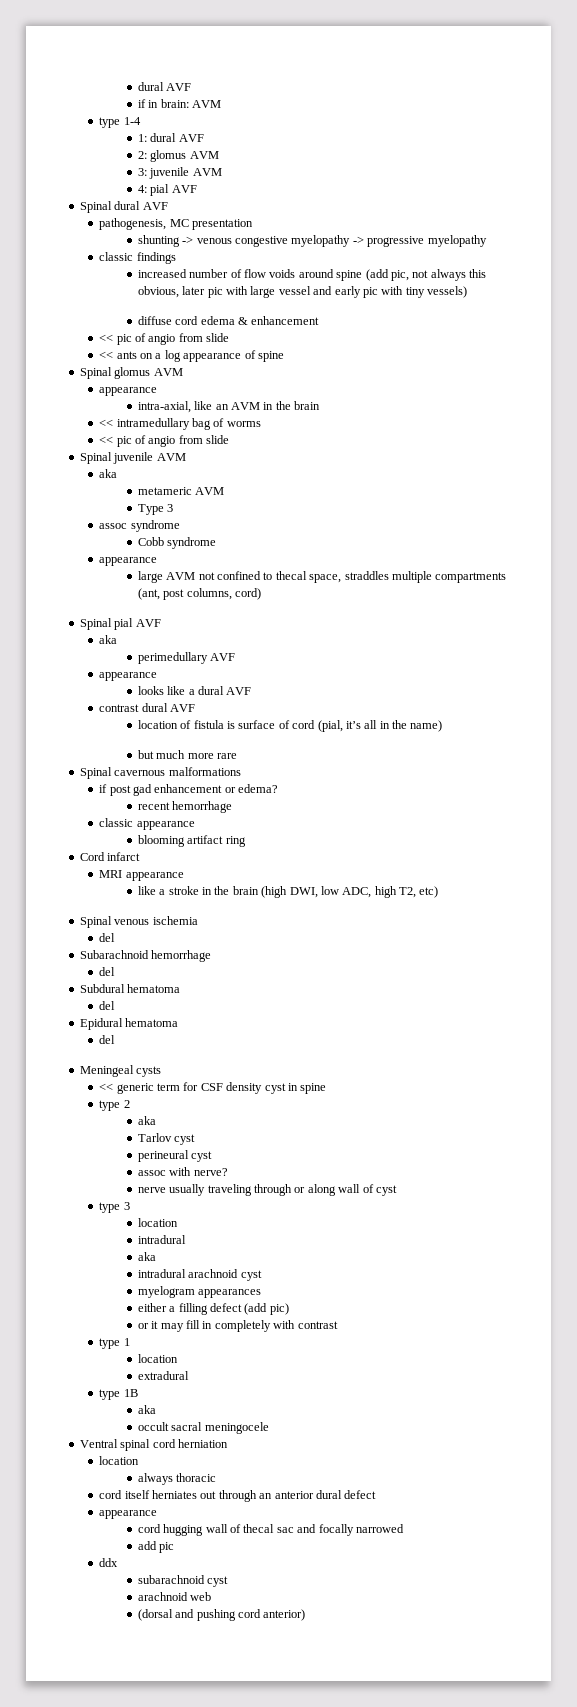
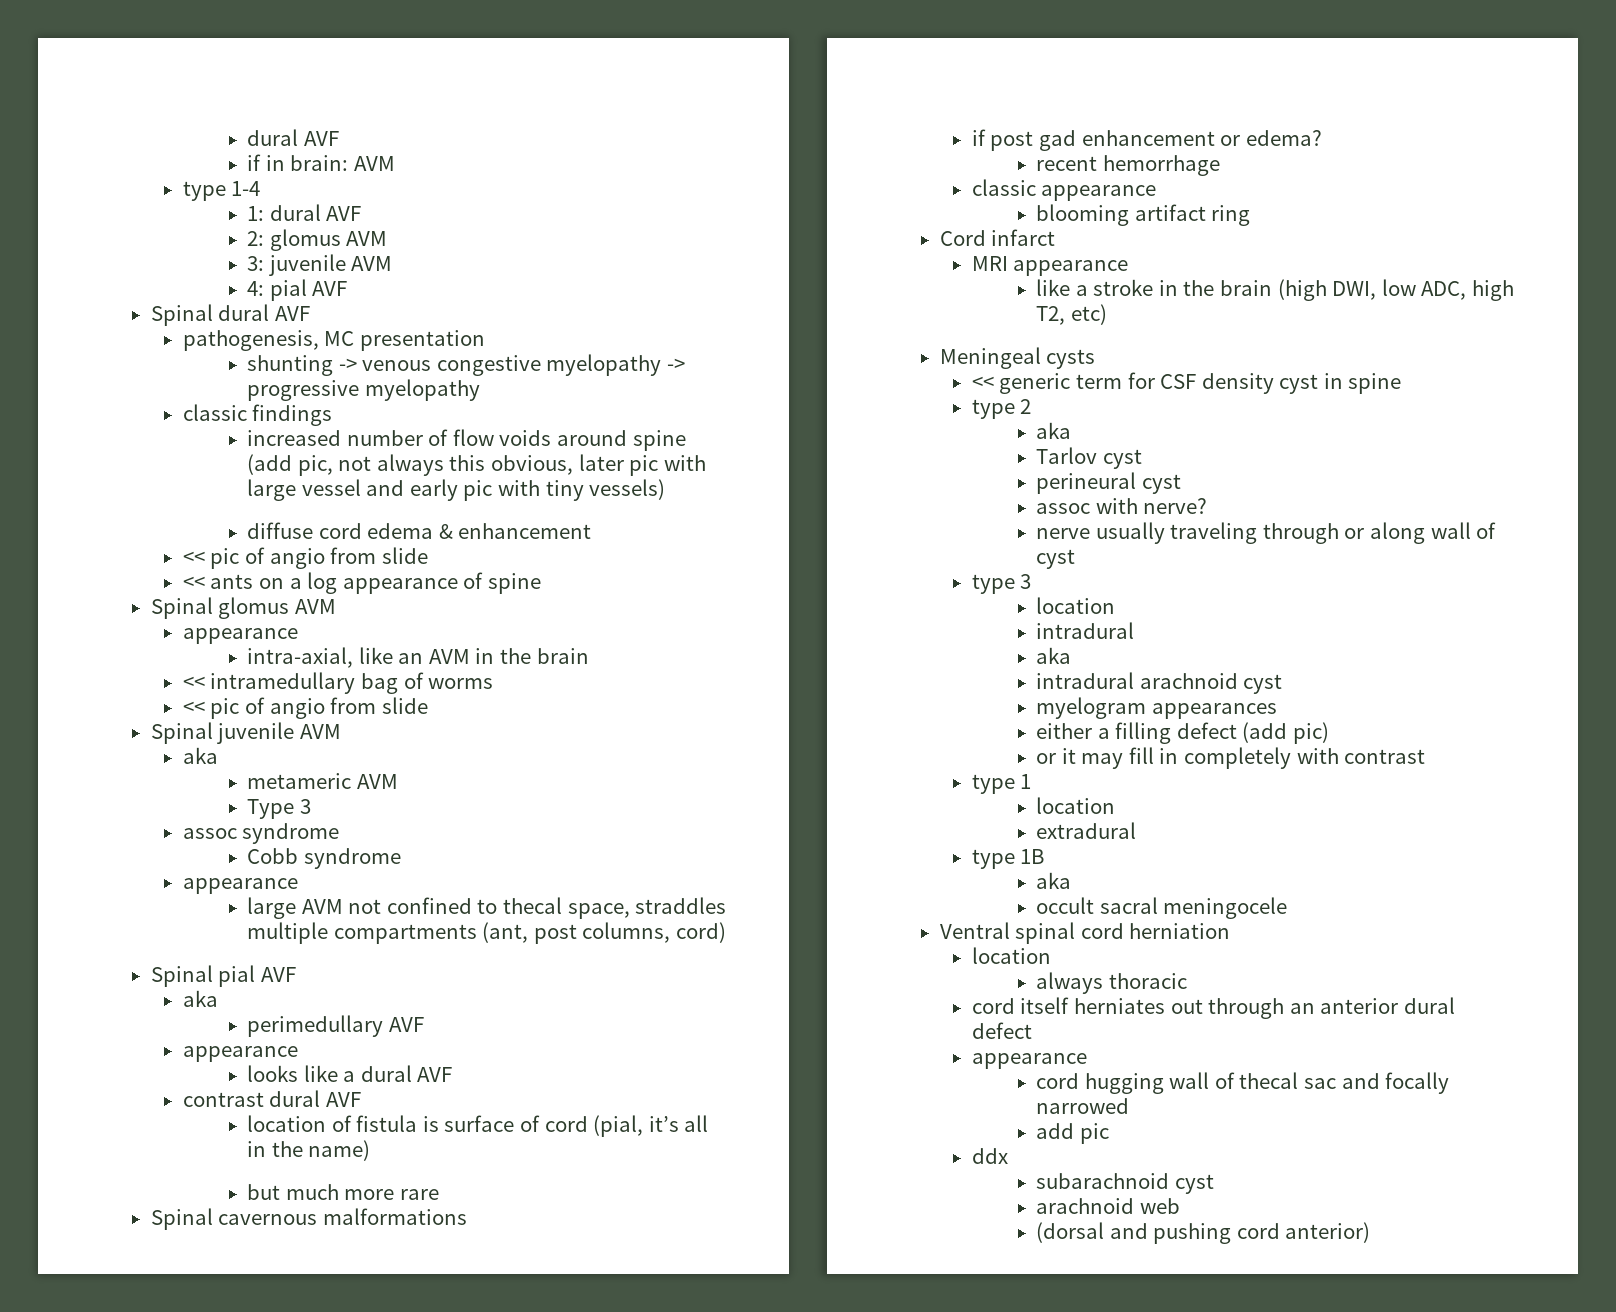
- Spinal venous ischemia
- del
- Subarachnoid hemorrhage
- del
- Subdural hematoma
- del
- Epidural hematoma
- del

